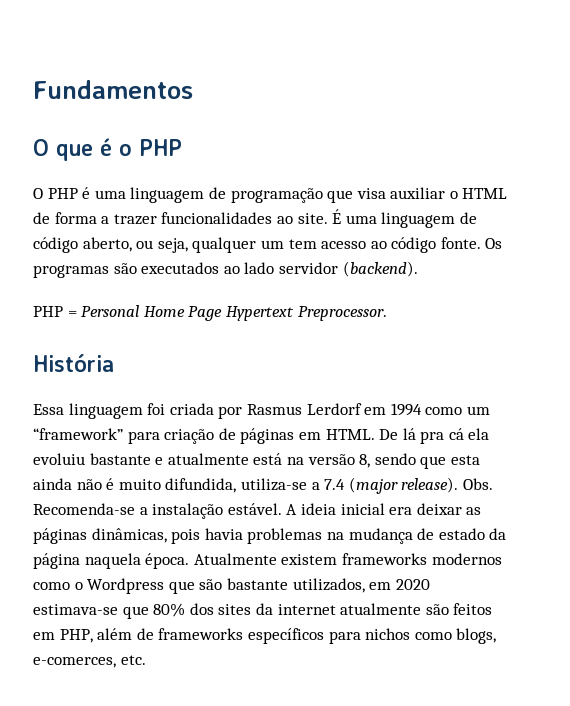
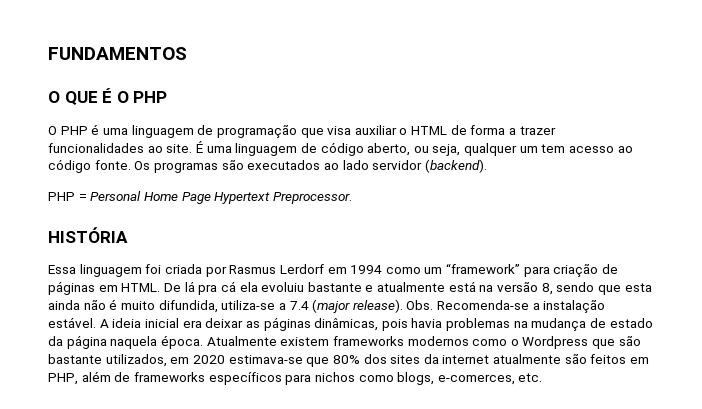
- Fundamentos
- O que é o PHP
+ FUNDAMENTOS
+ O QUE É O PHP
- História
+ HISTÓRIA

